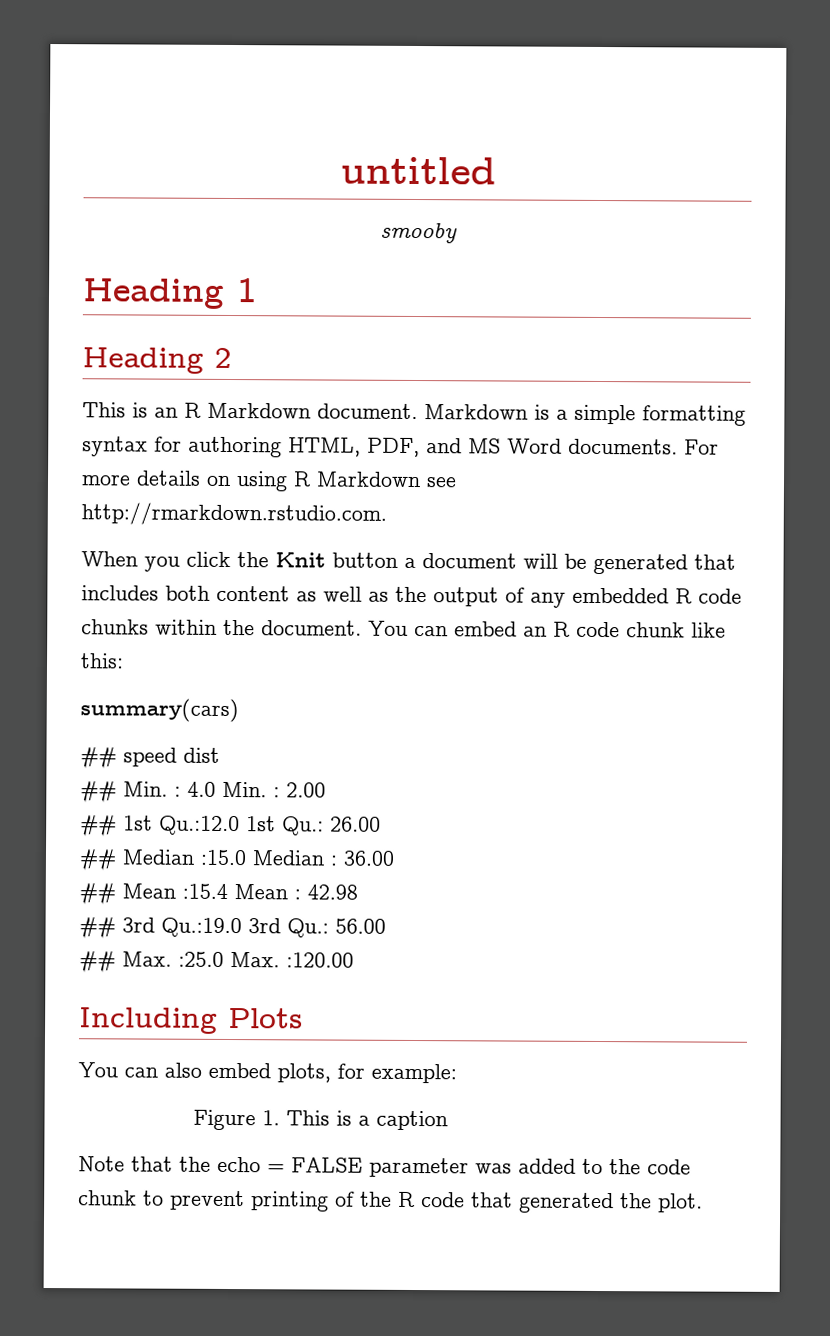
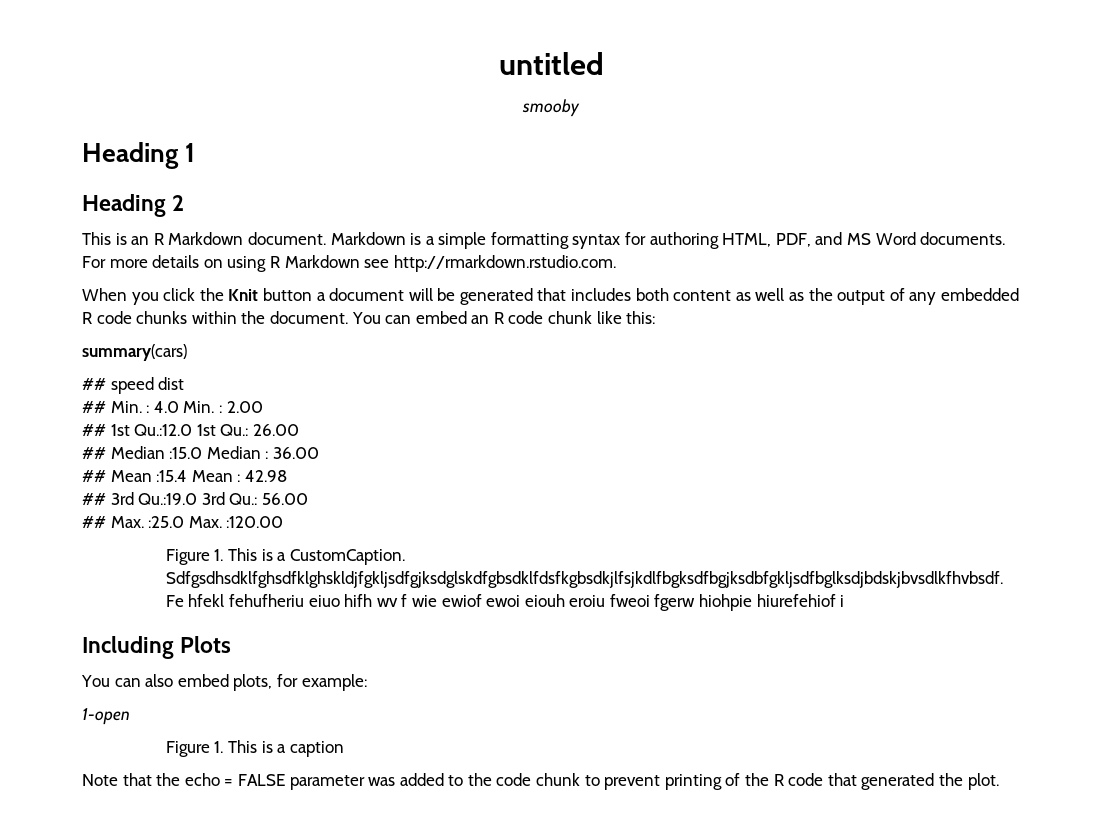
+ Figure 1. This is a CustomCaption. Sdfgsdhsdklfghsdfklghskldjfgkljsdfgjksdglskdfgbsdklfdsfkgbsdkjlfsjkdlfbgksdfbgjksdbfgkljsdfbglksdjbdskjbvsdlkfhvbsdf. Fe hfekl fehufheriu eiuo hifh wv f wie ewiof ewoi eiouh eroiu fweoi fgerw hiohpie hiurefehiof i
+ 1-open

